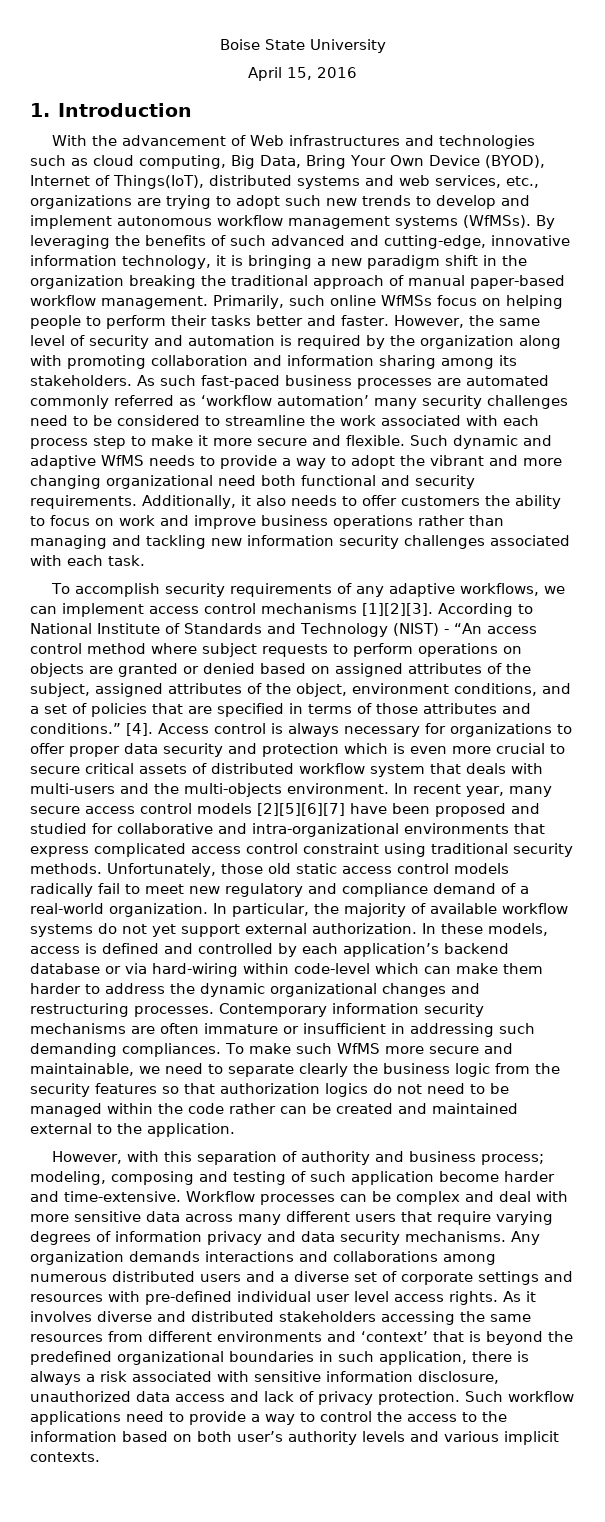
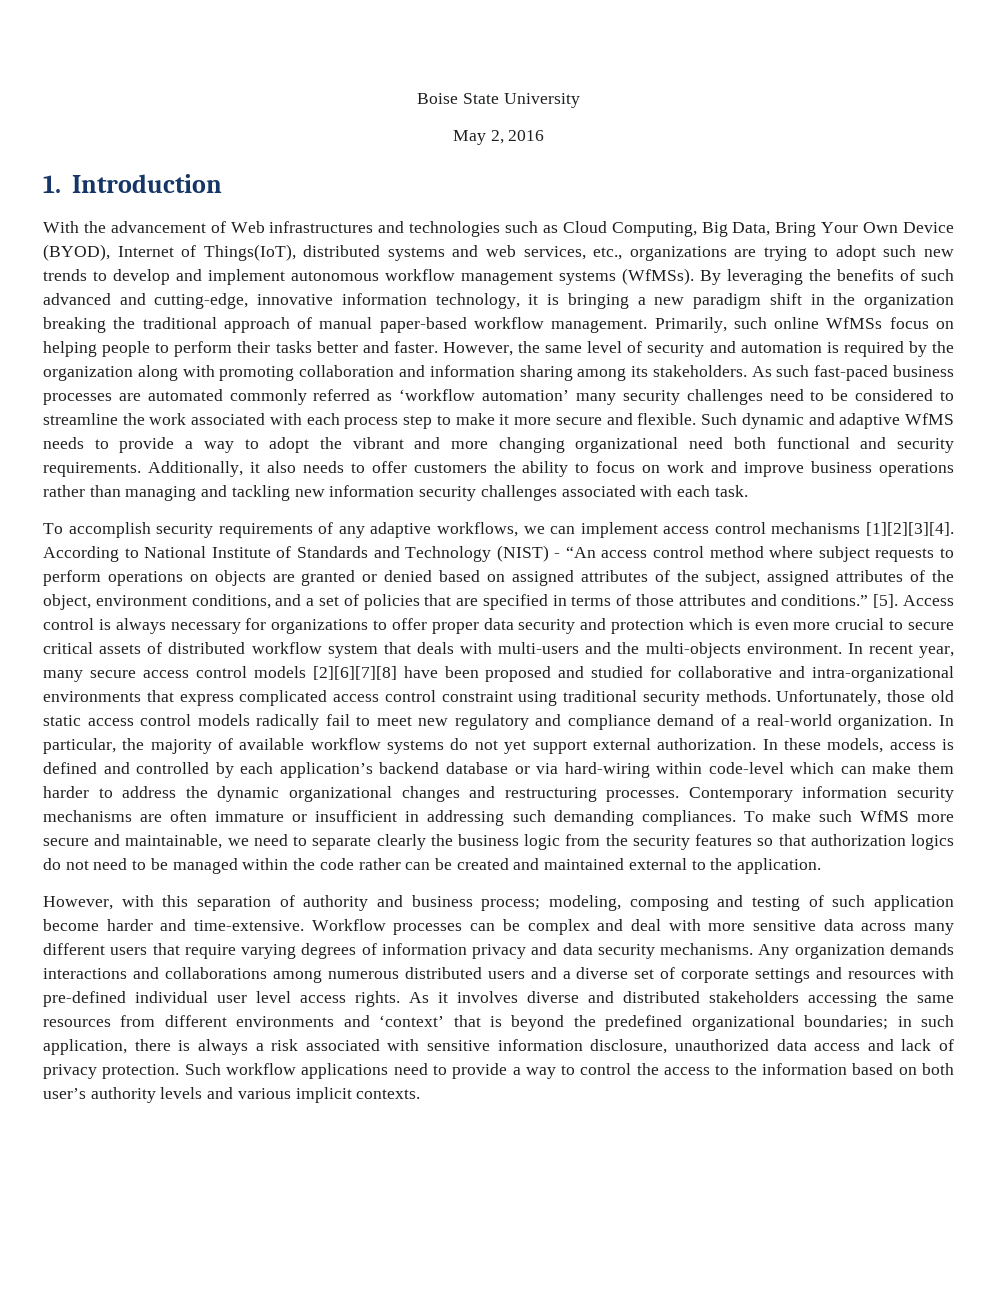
- April 15, 2016
+ May 2, 2016
- With the advancement of Web infrastructures and technologies such as cloud computing, Big Data, Bring Your Own Device (BYOD), Internet of Things(IoT), distributed systems and web services, etc., organizations are trying to adopt such new trends to develop and implement autonomous workflow management systems (WfMSs).
+ With the advancement of Web infrastructures and technologies such as Cloud Computing, Big Data, Bring Your Own Device (BYOD), Internet of Things(IoT), distributed systems and web services, etc., organizations are trying to adopt such new trends to develop and implement autonomous workflow management systems (WfMSs).
- To accomplish security requirements of any adaptive workflows, we can implement access control mechanisms [1][2][3].
+ To accomplish security requirements of any adaptive workflows, we can implement access control mechanisms [1][2][3][4].
- [4].
+ [5].
- In recent year, many secure access control models [2][5][6][7] have been proposed and studied for collaborative and intra-organizational environments that express complicated access control constraint using traditional security methods.
+ In recent year, many secure access control models [2][6][7][8] have been proposed and studied for collaborative and intra-organizational environments that express complicated access control constraint using traditional security methods.
- As it involves diverse and distributed stakeholders accessing the same resources from different environments and ‘context’ that is beyond the predefined organizational boundaries in such application, there is always a risk associated with sensitive information disclosure, unauthorized data access and lack of privacy protection.
+ As it involves diverse and distributed stakeholders accessing the same resources from different environments and ‘context’ that is beyond the predefined organizational boundaries; in such application, there is always a risk associated with sensitive information disclosure, unauthorized data access and lack of privacy protection.

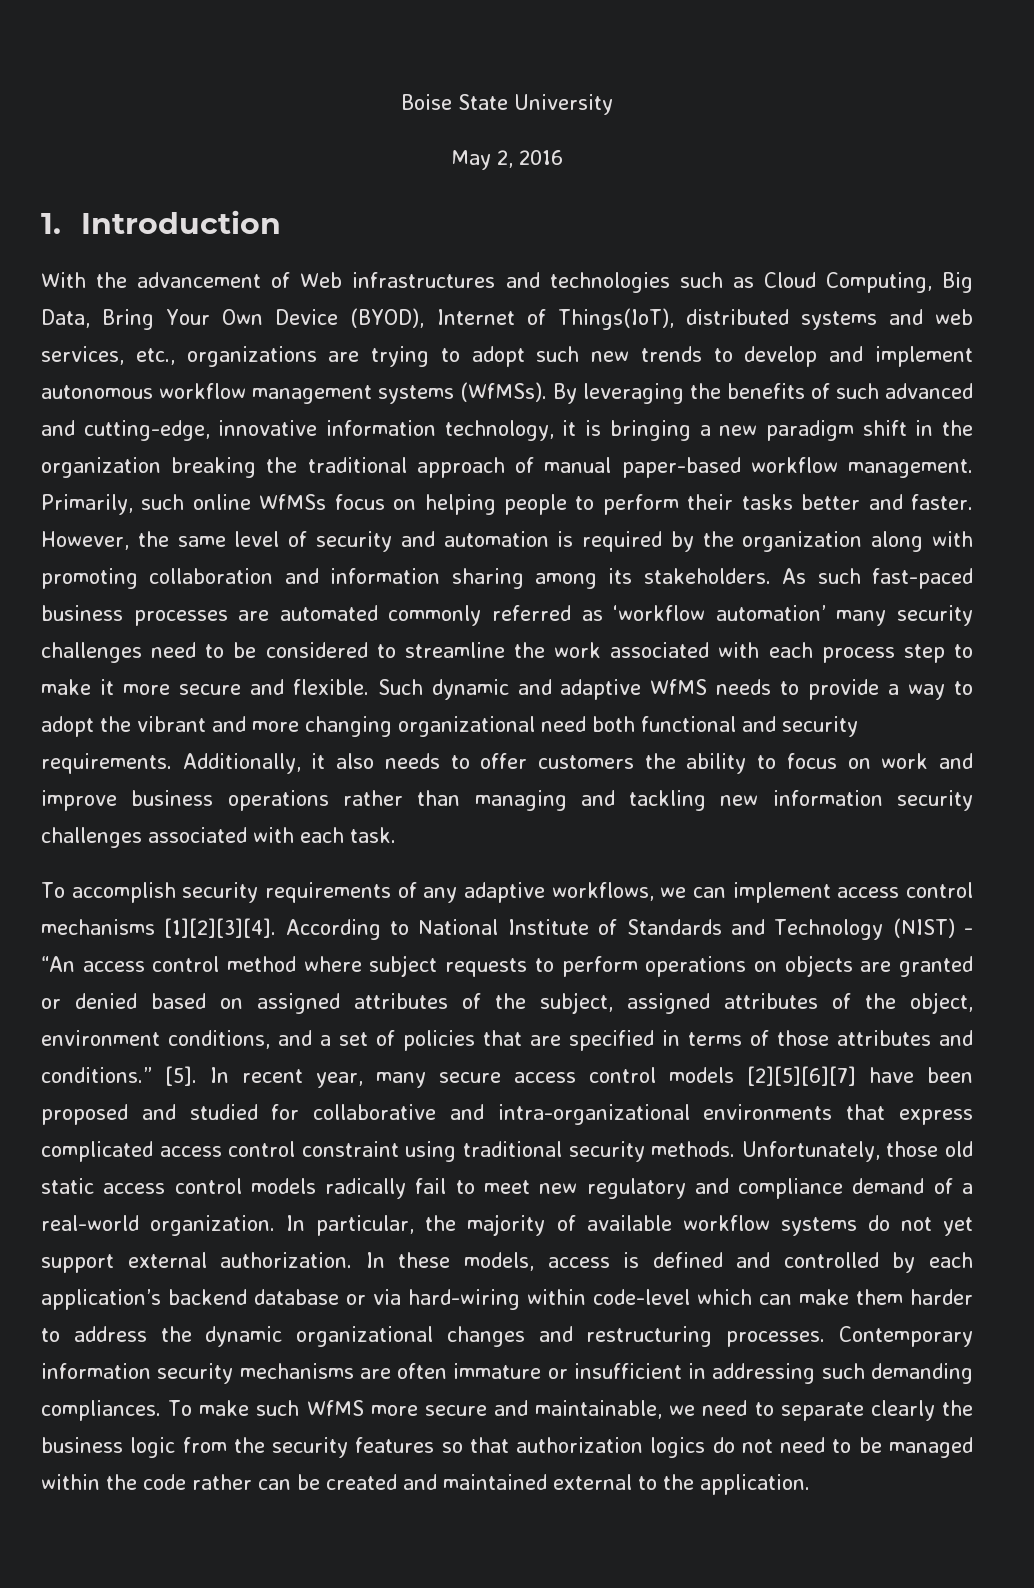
- Access control is always necessary for organizations to offer proper data security and protection which is even more crucial to secure critical assets of distributed workflow system that deals with multi-users and the multi-objects environment.
- In recent year, many secure access control models [2][6][7][8] have been proposed and studied for collaborative and intra-organizational environments that express complicated access control constraint using traditional security methods.
+ In recent year, many secure access control models [2][5][6][7] have been proposed and studied for collaborative and intra-organizational environments that express complicated access control constraint using traditional security methods.
- However, with this separation of authority and business process; modeling, composing and testing of such application become harder and time-extensive. Workflow processes can be complex and deal with more sensitive data across many different users that require varying degrees of information privacy and data security mechanisms. Any organization demands interactions and collaborations among numerous distributed users and a diverse set of corporate settings and resources with pre-defined individual user level access rights. As it involves diverse and distributed stakeholders accessing the same resources from different environments and ‘context’ that is beyond the predefined organizational boundaries; in such application, there is always a risk associated with sensitive information disclosure, unauthorized data access and lack of privacy protection. Such workflow applications need to provide a way to control the access to the information based on both user’s authority levels and various implicit contexts.

